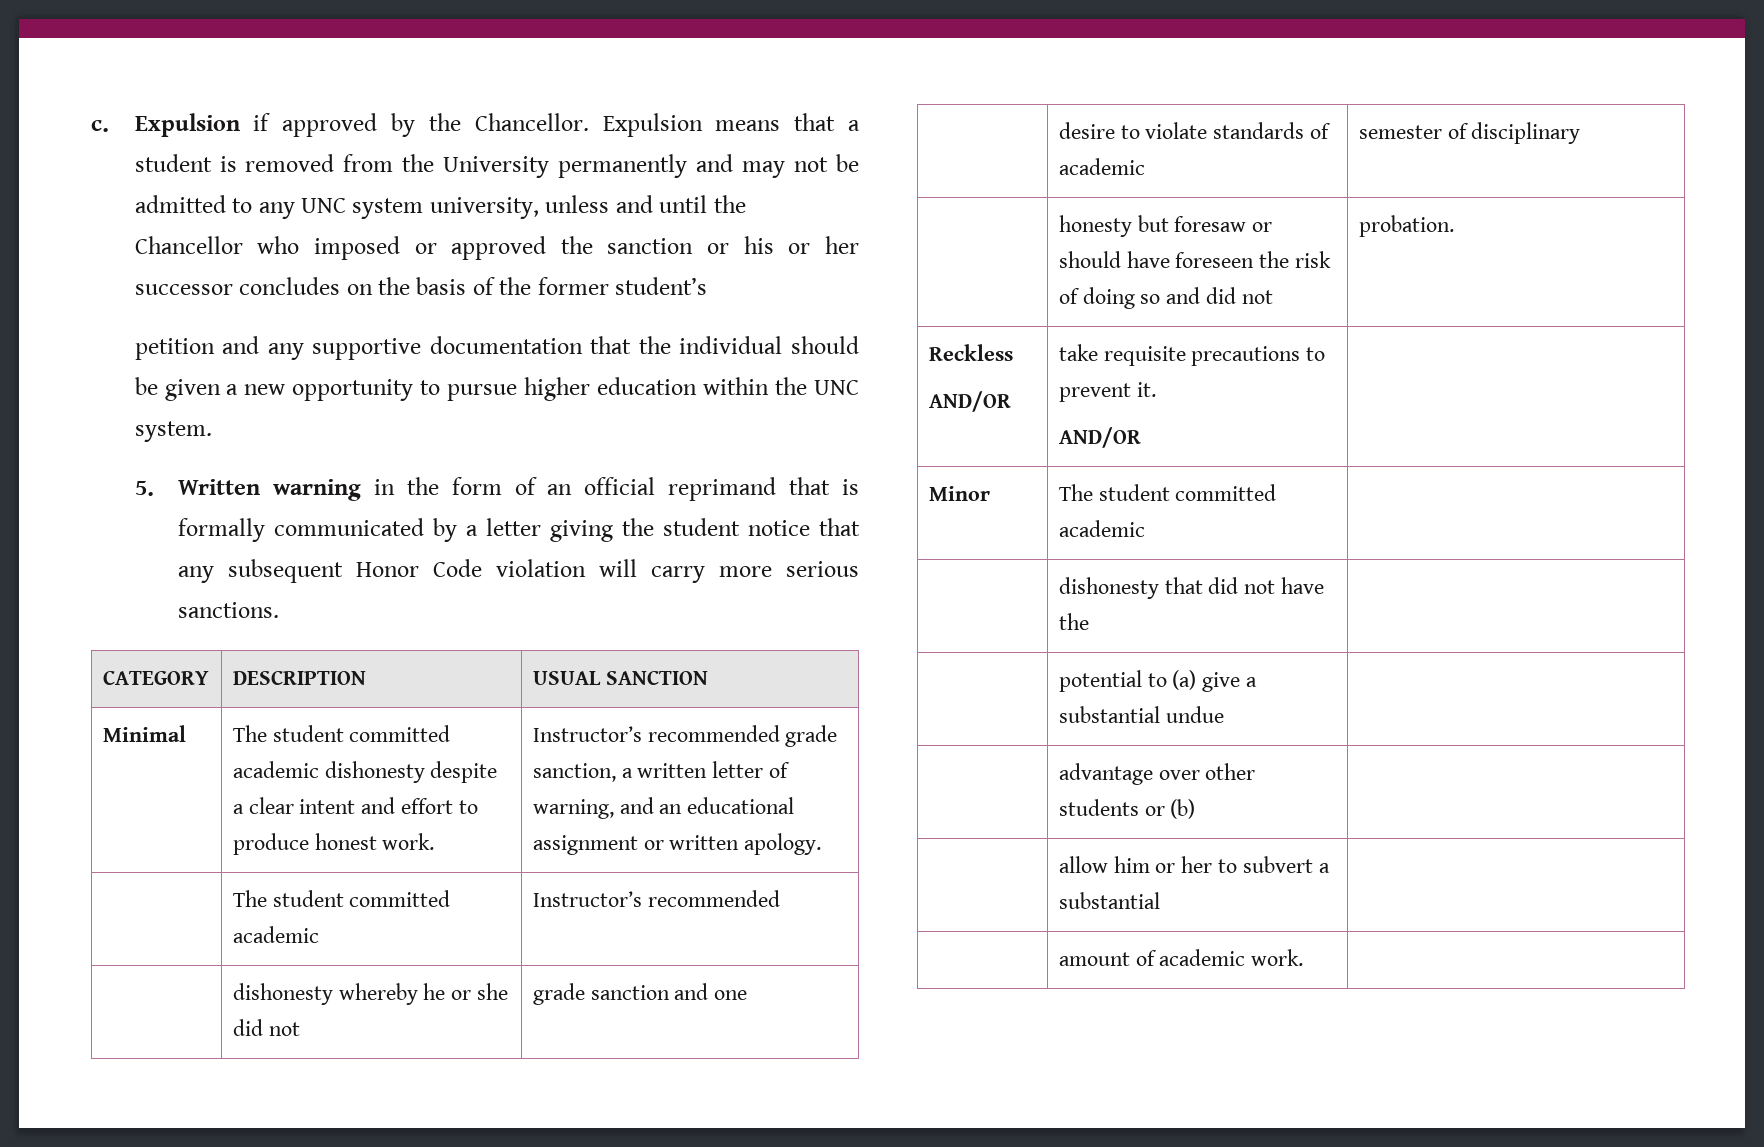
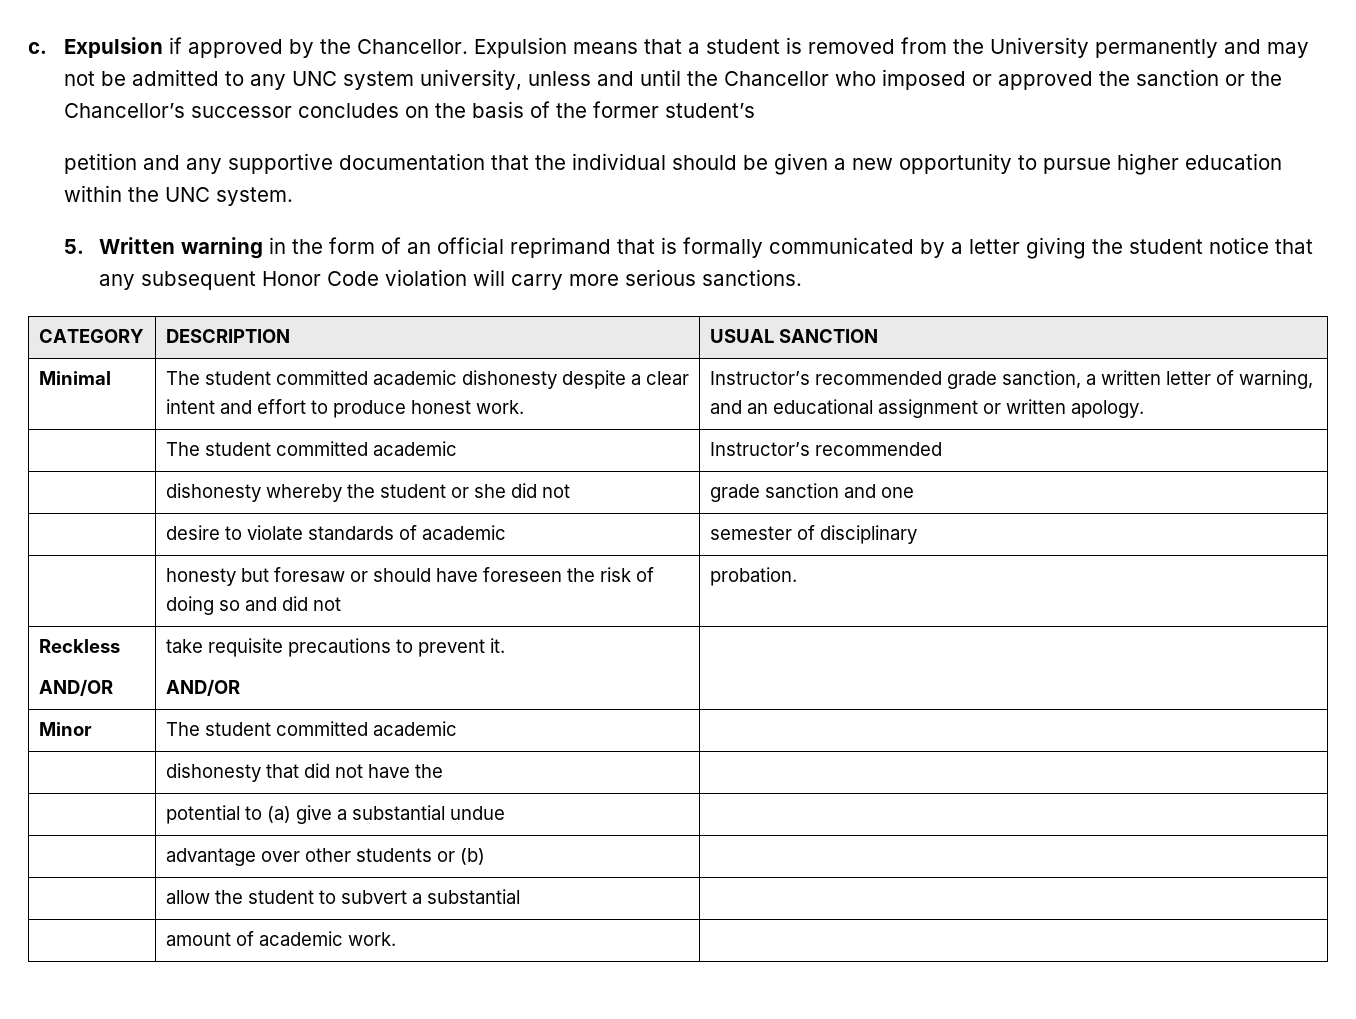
- Expulsion means that a student is removed from the University permanently and may not be admitted to any UNC system university, unless and until the Chancellor who imposed or approved the sanction or his or her successor concludes on the basis of the former student’s
+ Expulsion means that a student is removed from the University permanently and may not be admitted to any UNC system university, unless and until the Chancellor who imposed or approved the sanction or the Chancellor’s successor concludes on the basis of the former student’s
- | dishonesty whereby he or she did not | grade sanction and one
+ | dishonesty whereby the student or she did not | grade sanction and one
- | allow him or her to subvert a substantial |
+ | allow the student to subvert a substantial |

